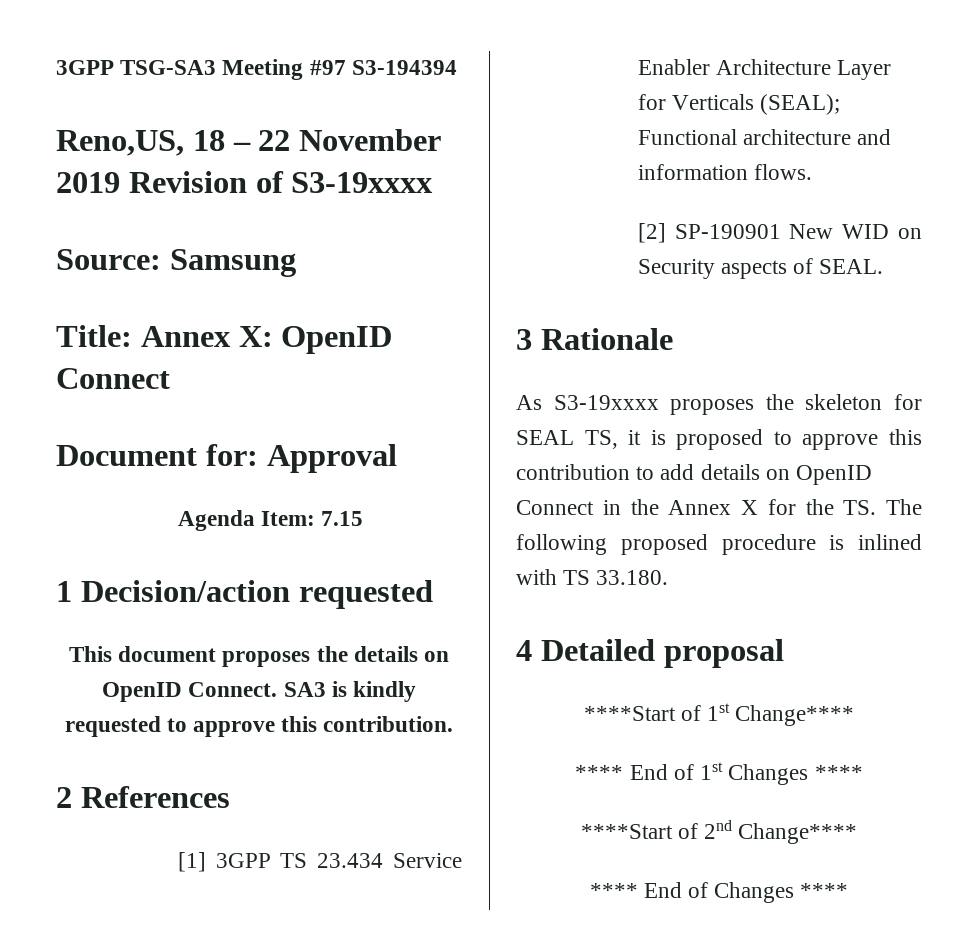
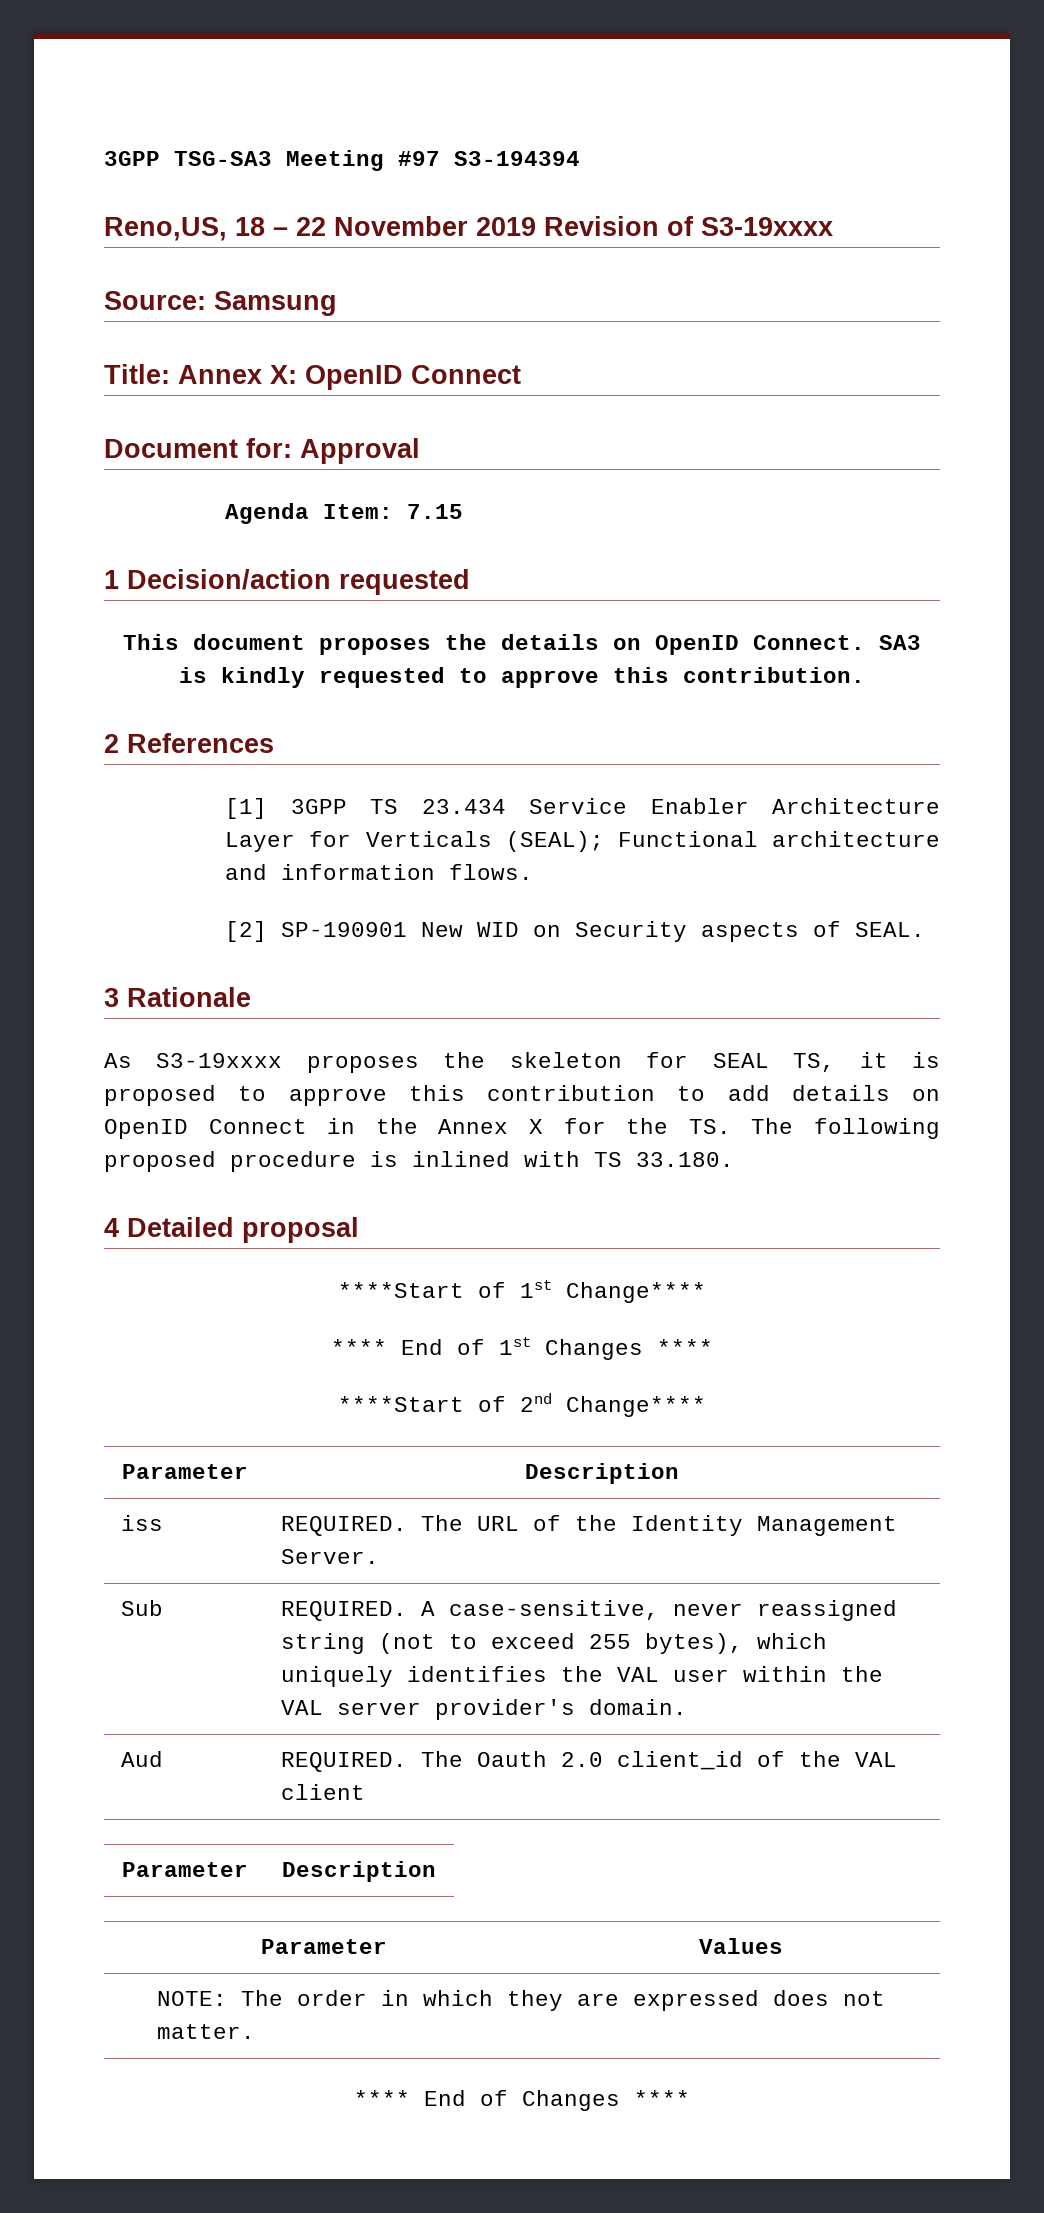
  ****Start of 2nd Change****
+ Parameter | Description
+ iss | REQUIRED. The URL of the Identity Management Server.
+ Sub | REQUIRED. A case-sensitive, never reassigned string (not to exceed 255 bytes), which uniquely identifies the VAL user within the VAL server provider's domain.
+ Aud | REQUIRED. The Oauth 2.0 client_id of the VAL client
+ Parameter | Description
+ Parameter | Values
+ NOTE: The order in which they are expressed does not matter.

